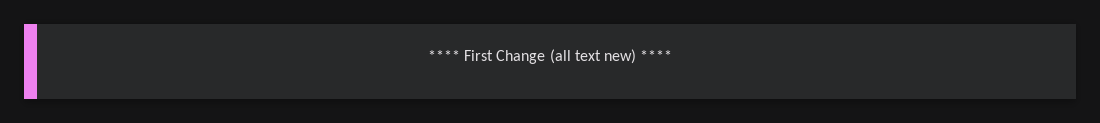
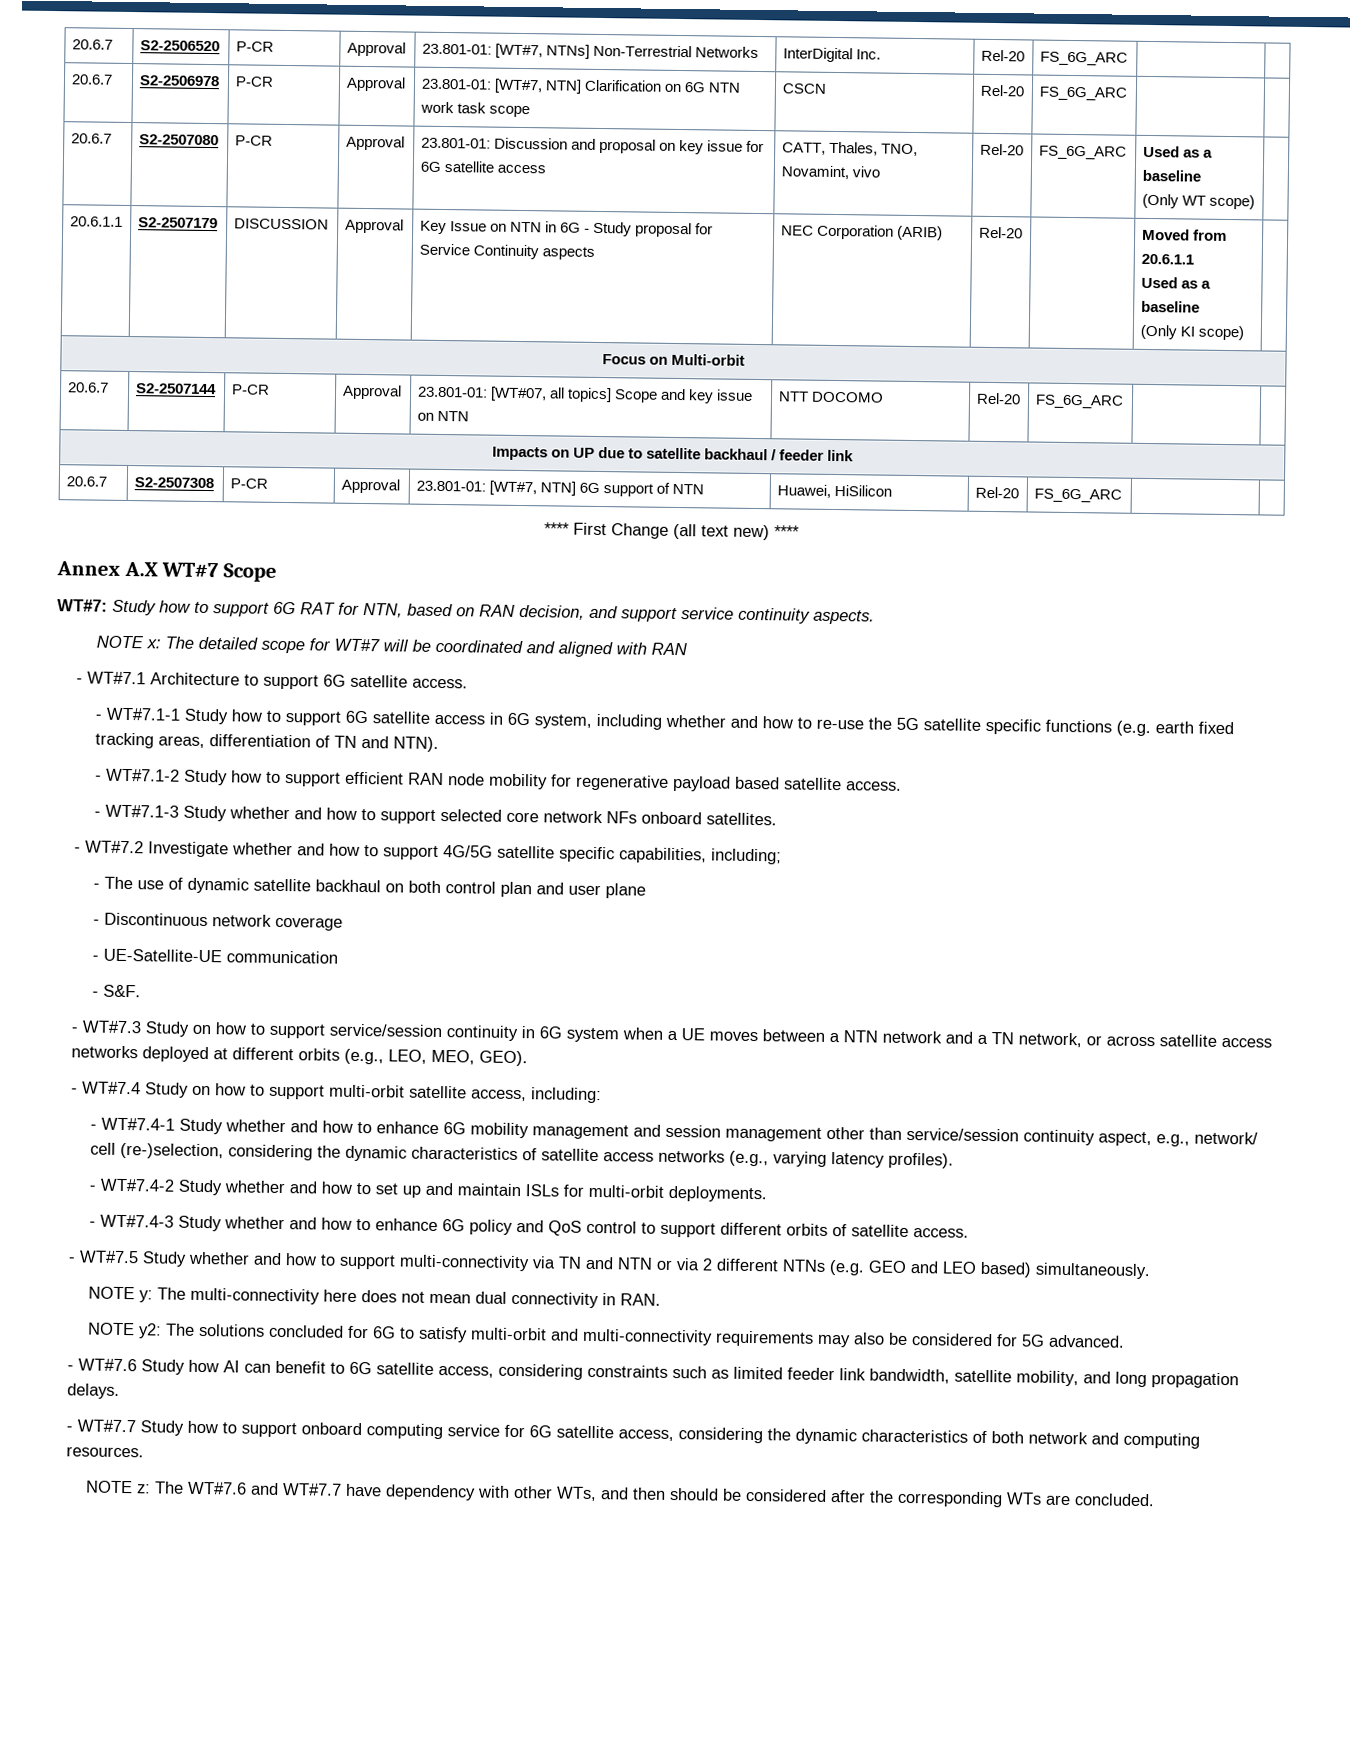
+ 20.6.7 | S2-2506520 | P-CR | Approval | 23.801-01: [WT#7, NTNs] Non-Terrestrial Networks | InterDigital Inc. | Rel-20 | FS_6G_ARC | |
+ 20.6.7 | S2-2506978 | P-CR | Approval | 23.801-01: [WT#7, NTN] Clarification on 6G NTN work task scope | CSCN | Rel-20 | FS_6G_ARC | |
+ 20.6.7 | S2-2507080 | P-CR | Approval | 23.801-01: Discussion and proposal on key issue for 6G satellite access | CATT, Thales, TNO, Novamint, vivo | Rel-20 | FS_6G_ARC | Used as a baseline
+ (Only WT scope) |
+ 20.6.1.1 | S2-2507179 | DISCUSSION | Approval | Key Issue on NTN in 6G - Study proposal for Service Continuity aspects | NEC Corporation (ARIB) | Rel-20 | | Moved from 20.6.1.1
+ Used as a baseline
+ (Only KI scope) |
+ Focus on Multi-orbit
+ 20.6.7 | S2-2507144 | P-CR | Approval | 23.801-01: [WT#07, all topics] Scope and key issue on NTN | NTT DOCOMO | Rel-20 | FS_6G_ARC | |
+ Impacts on UP due to satellite backhaul / feeder link
+ 20.6.7 | S2-2507308 | P-CR | Approval | 23.801-01: [WT#7, NTN] 6G support of NTN | Huawei, HiSilicon | Rel-20 | FS_6G_ARC | |
+ Annex A.X WT#7 Scope
+ WT#7: Study how to support 6G RAT for NTN, based on RAN decision, and support service continuity aspects.
+ NOTE x: The detailed scope for WT#7 will be coordinated and aligned with RAN
+ - WT#7.1 Architecture to support 6G satellite access.
+ - WT#7.1-1 Study how to support 6G satellite access in 6G system, including whether and how to re-use the 5G satellite specific functions (e.g. earth fixed tracking areas, differentiation of TN and NTN).
+ - WT#7.1-2 Study how to support efficient RAN node mobility for regenerative payload based satellite access.
+ - WT#7.1-3 Study whether and how to support selected core network NFs onboard satellites.
+ - WT#7.2 Investigate whether and how to support 4G/5G satellite specific capabilities, including;
+ - The use of dynamic satellite backhaul on both control plan and user plane
+ - Discontinuous network coverage
+ - UE-Satellite-UE communication
+ - S&F.
+ - WT#7.3 Study on how to support service/session continuity in 6G system when a UE moves between a NTN network and a TN network, or across satellite access networks deployed at different orbits (e.g., LEO, MEO, GEO).
+ - WT#7.4 Study on how to support multi-orbit satellite access, including:
+ - WT#7.4-1 Study whether and how to enhance 6G mobility management and session management other than service/session continuity aspect, e.g., network/ cell (re-)selection, considering the dynamic characteristics of satellite access networks (e.g., varying latency profiles).
+ - WT#7.4-2 Study whether and how to set up and maintain ISLs for multi-orbit deployments.
+ - WT#7.4-3 Study whether and how to enhance 6G policy and QoS control to support different orbits of satellite access.
+ - WT#7.5 Study whether and how to support multi-connectivity via TN and NTN or via 2 different NTNs (e.g. GEO and LEO based) simultaneously.
+ NOTE y: The multi-connectivity here does not mean dual connectivity in RAN.
+ NOTE y2: The solutions concluded for 6G to satisfy multi-orbit and multi-connectivity requirements may also be considered for 5G advanced.
+ - WT#7.6 Study how AI can benefit to 6G satellite access, considering constraints such as limited feeder link bandwidth, satellite mobility, and long propagation delays.
+ - WT#7.7 Study how to support onboard computing service for 6G satellite access, considering the dynamic characteristics of both network and computing resources.
+ NOTE z: The WT#7.6 and WT#7.7 have dependency with other WTs, and then should be considered after the corresponding WTs are concluded.

